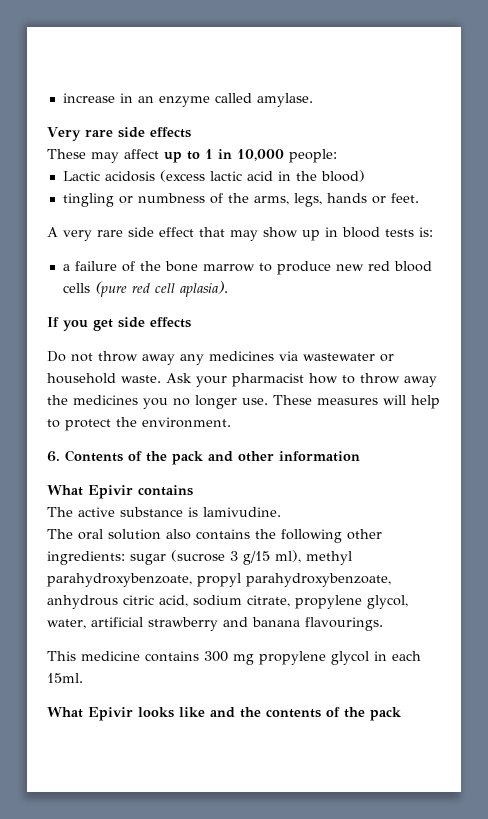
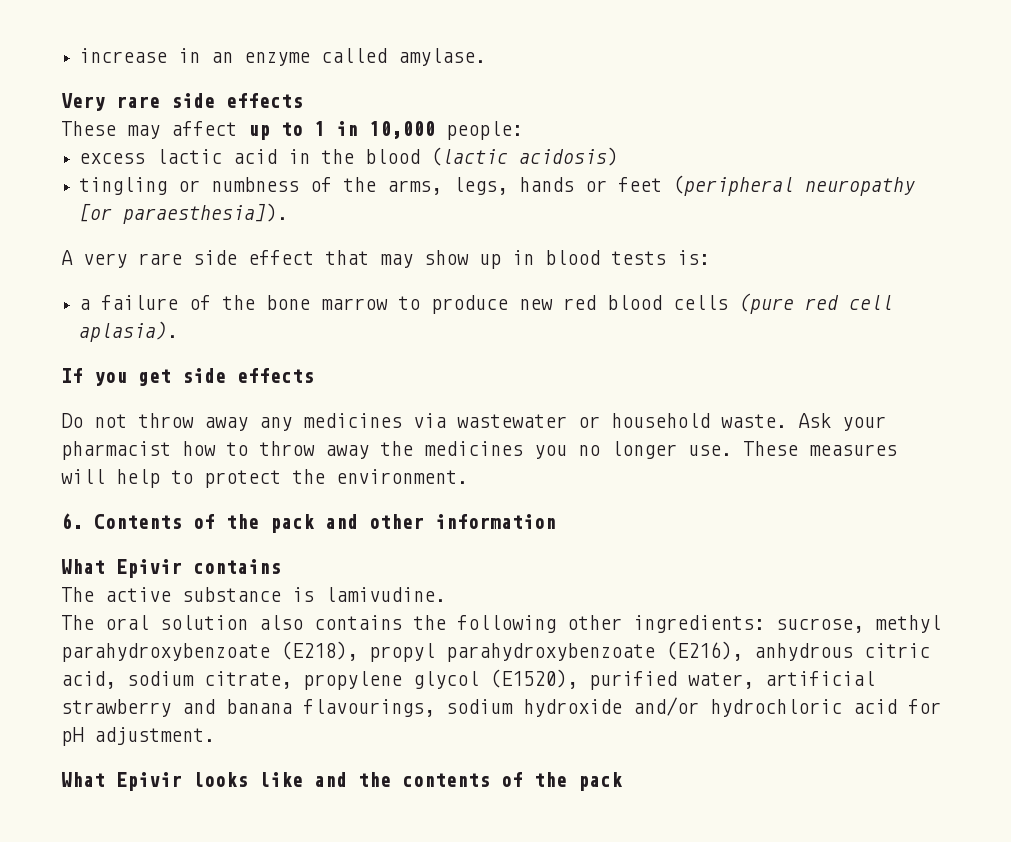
- Lactic acidosis (excess lactic acid in the blood)
+ excess lactic acid in the blood (lactic acidosis)
- tingling or numbness of the arms, legs, hands or feet.
+ tingling or numbness of the arms, legs, hands or feet (peripheral neuropathy [or paraesthesia]).
- The oral solution also contains the following other ingredients: sugar (sucrose 3 g/15 ml), methyl parahydroxybenzoate, propyl parahydroxybenzoate, anhydrous citric acid, sodium citrate, propylene glycol, water, artificial strawberry and banana flavourings.
- This medicine contains 300 mg propylene glycol in each 15ml.
+ The oral solution also contains the following other ingredients: sucrose, methyl parahydroxybenzoate (E218), propyl parahydroxybenzoate (E216), anhydrous citric acid, sodium citrate, propylene glycol (E1520), purified water, artificial strawberry and banana flavourings, sodium hydroxide and/or hydrochloric acid for pH adjustment.

